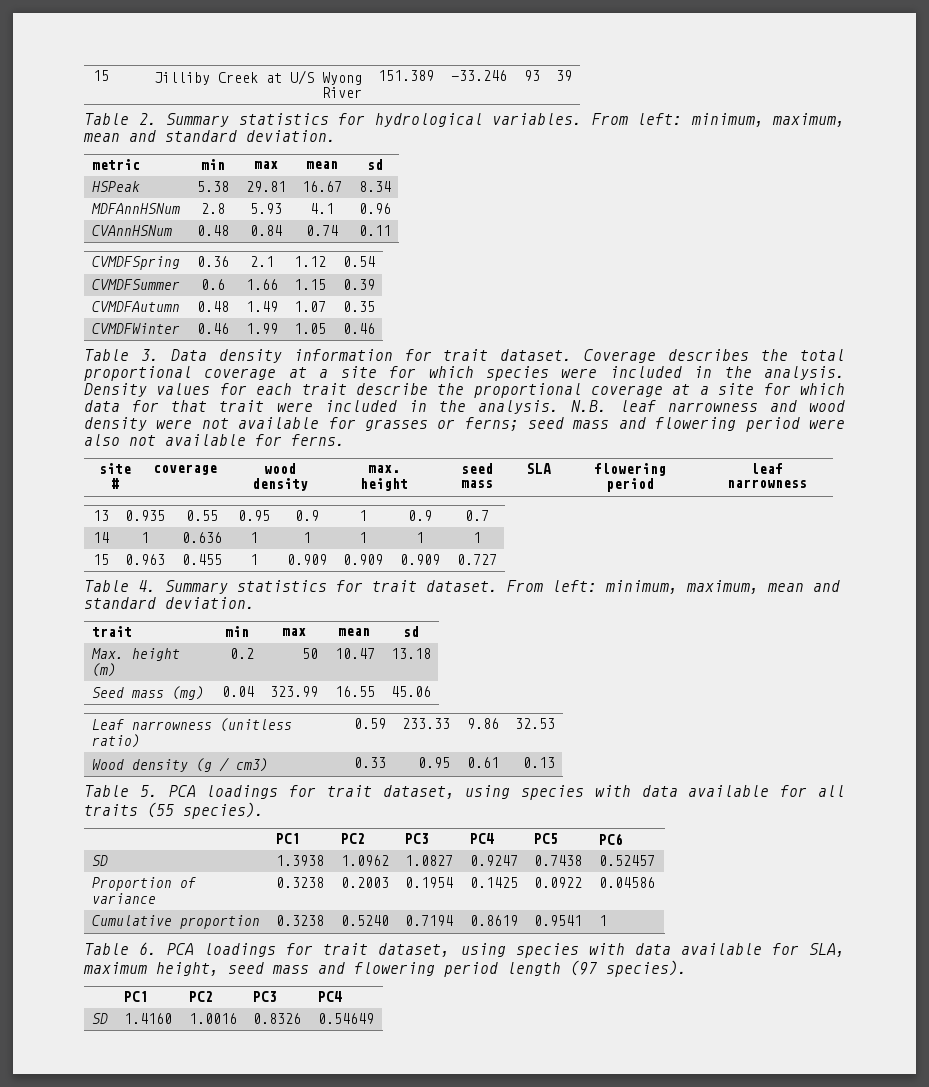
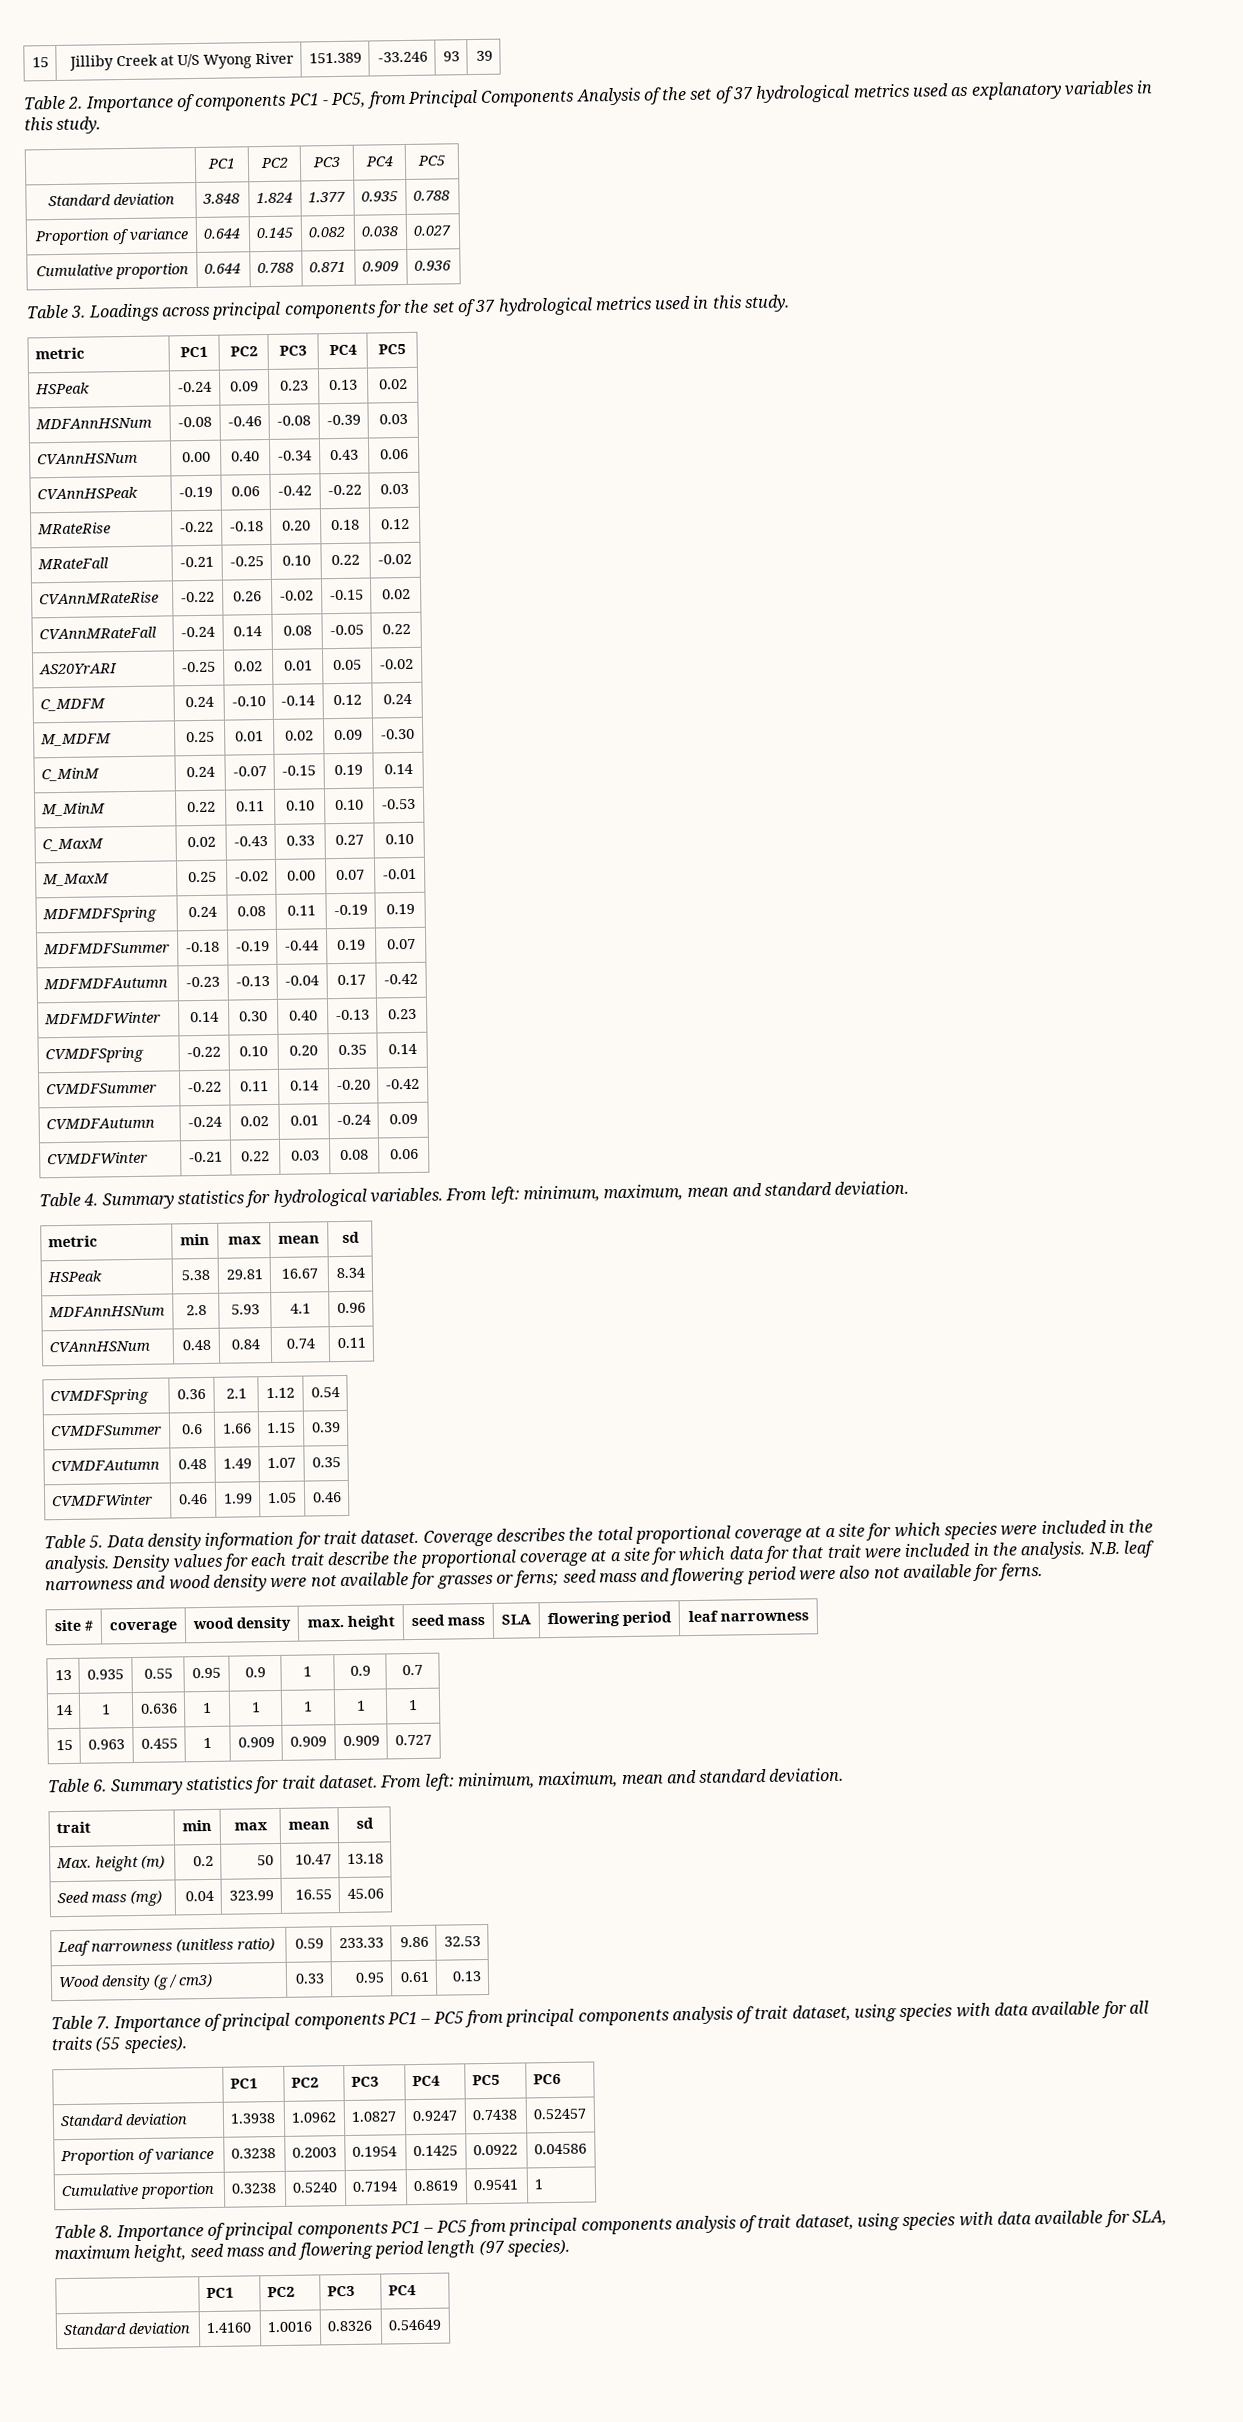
- Table 2. Summary statistics for hydrological variables.
+ Table 2. Importance of components PC1 - PC5, from Principal Components Analysis of the set of 37 hydrological metrics used as explanatory variables in this study.
+ | PC1 | PC2 | PC3 | PC4 | PC5
+ Standard deviation | 3.848 | 1.824 | 1.377 | 0.935 | 0.788
+ Proportion of variance | 0.644 | 0.145 | 0.082 | 0.038 | 0.027
+ Cumulative proportion | 0.644 | 0.788 | 0.871 | 0.909 | 0.936
+ Table 3. Loadings across principal components for the set of 37 hydrological metrics used in this study.
+ metric | PC1 | PC2 | PC3 | PC4 | PC5
+ HSPeak | -0.24 | 0.09 | 0.23 | 0.13 | 0.02
+ MDFAnnHSNum | -0.08 | -0.46 | -0.08 | -0.39 | 0.03
+ CVAnnHSNum | 0.00 | 0.40 | -0.34 | 0.43 | 0.06
+ CVAnnHSPeak | -0.19 | 0.06 | -0.42 | -0.22 | 0.03
+ MRateRise | -0.22 | -0.18 | 0.20 | 0.18 | 0.12
+ MRateFall | -0.21 | -0.25 | 0.10 | 0.22 | -0.02
+ CVAnnMRateRise | -0.22 | 0.26 | -0.02 | -0.15 | 0.02
+ CVAnnMRateFall | -0.24 | 0.14 | 0.08 | -0.05 | 0.22
+ AS20YrARI | -0.25 | 0.02 | 0.01 | 0.05 | -0.02
+ C_MDFM | 0.24 | -0.10 | -0.14 | 0.12 | 0.24
+ M_MDFM | 0.25 | 0.01 | 0.02 | 0.09 | -0.30
+ C_MinM | 0.24 | -0.07 | -0.15 | 0.19 | 0.14
+ M_MinM | 0.22 | 0.11 | 0.10 | 0.10 | -0.53
+ C_MaxM | 0.02 | -0.43 | 0.33 | 0.27 | 0.10
+ M_MaxM | 0.25 | -0.02 | 0.00 | 0.07 | -0.01
+ MDFMDFSpring | 0.24 | 0.08 | 0.11 | -0.19 | 0.19
+ MDFMDFSummer | -0.18 | -0.19 | -0.44 | 0.19 | 0.07
+ MDFMDFAutumn | -0.23 | -0.13 | -0.04 | 0.17 | -0.42
+ MDFMDFWinter | 0.14 | 0.30 | 0.40 | -0.13 | 0.23
+ CVMDFSpring | -0.22 | 0.10 | 0.20 | 0.35 | 0.14
+ CVMDFSummer | -0.22 | 0.11 | 0.14 | -0.20 | -0.42
+ CVMDFAutumn | -0.24 | 0.02 | 0.01 | -0.24 | 0.09
+ CVMDFWinter | -0.21 | 0.22 | 0.03 | 0.08 | 0.06
+ Table 4. Summary statistics for hydrological variables.
- Table 3. Data density information for trait dataset.
+ Table 5. Data density information for trait dataset.
- Table 4. Summary statistics for trait dataset.
+ Table 6. Summary statistics for trait dataset.
- Table 5. PCA loadings for trait dataset, using species with data available for all traits (55 species).
+ Table 7. Importance of principal components PC1 – PC5 from principal components analysis of trait dataset, using species with data available for all traits (55 species).
- SD | 1.3938 | 1.0962 | 1.0827 | 0.9247 | 0.7438 | 0.52457
+ Standard deviation | 1.3938 | 1.0962 | 1.0827 | 0.9247 | 0.7438 | 0.52457
- Table 6. PCA loadings for trait dataset, using species with data available for SLA, maximum height, seed mass and flowering period length (97 species).
+ Table 8. Importance of principal components PC1 – PC5 from principal components analysis of trait dataset, using species with data available for SLA, maximum height, seed mass and flowering period length (97 species).
- SD | 1.4160 | 1.0016 | 0.8326 | 0.54649
+ Standard deviation | 1.4160 | 1.0016 | 0.8326 | 0.54649

